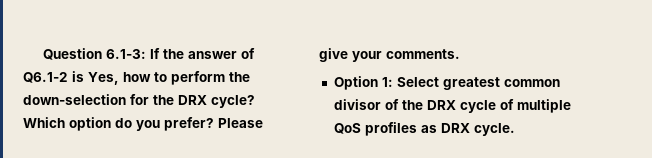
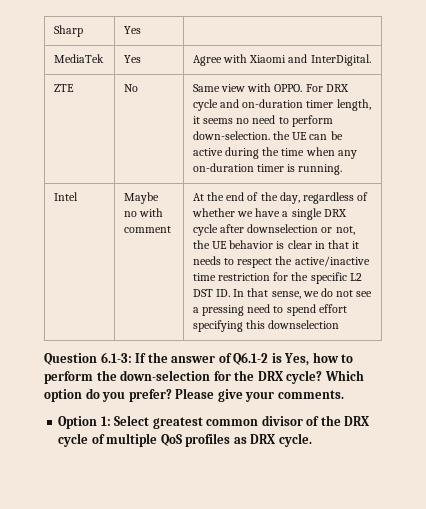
+ Sharp | Yes |
+ MediaTek | Yes | Agree with Xiaomi and InterDigital.
+ ZTE | No | Same view with OPPO. For DRX cycle and on-duration timer length, it seems no need to perform down-selection. the UE can be active during the time when any on-duration timer is running.
+ Intel | Maybe no with comment | At the end of the day, regardless of whether we have a single DRX cycle after downselection or not, the UE behavior is clear in that it needs to respect the active/inactive time restriction for the specific L2 DST ID. In that sense, we do not see a pressing need to spend effort specifying this downselection

